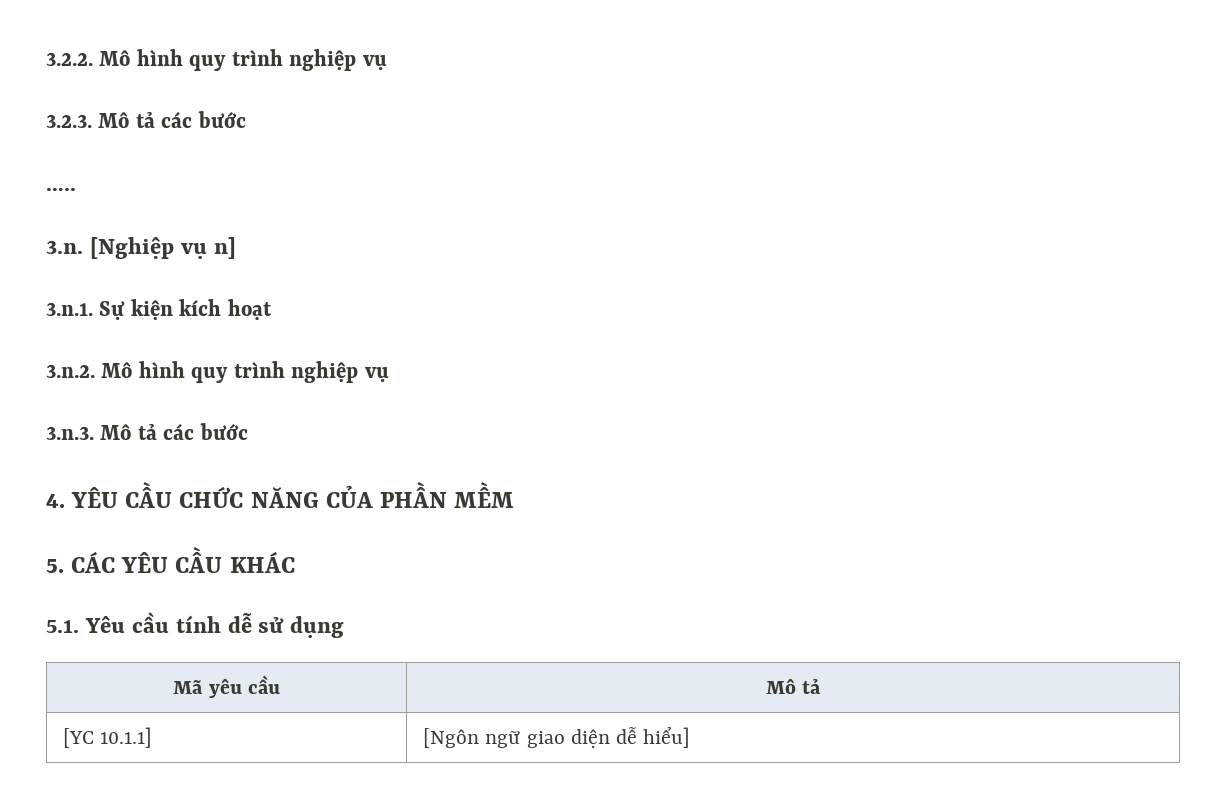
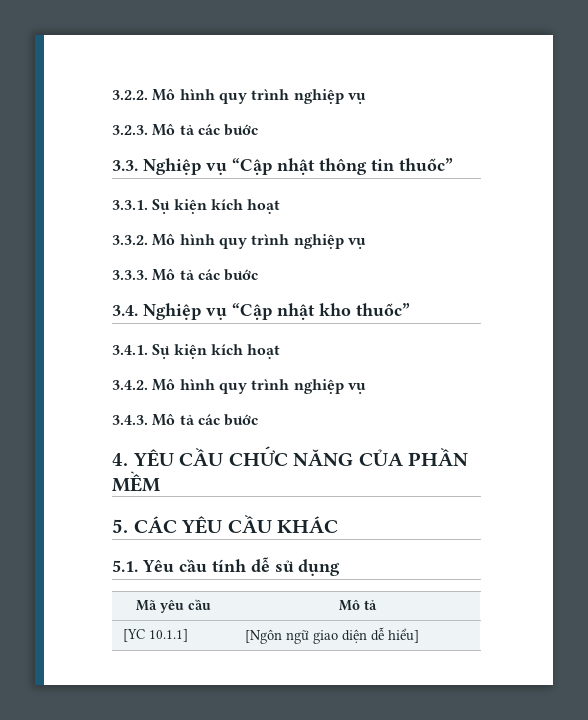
- …..
- 3.n. [Nghiệp vụ n]
- 3.n.1. Sự kiện kích hoạt
- 3.n.2. Mô hình quy trình nghiệp vụ
- 3.n.3. Mô tả các bước
+ 3.3. Nghiệp vụ “Cập nhật thông tin thuốc”
+ 3.3.1. Sự kiện kích hoạt
+ 3.3.2. Mô hình quy trình nghiệp vụ
+ 3.3.3. Mô tả các bước
+ 3.4. Nghiệp vụ “Cập nhật kho thuốc”
+ 3.4.1. Sự kiện kích hoạt
+ 3.4.2. Mô hình quy trình nghiệp vụ
+ 3.4.3. Mô tả các bước

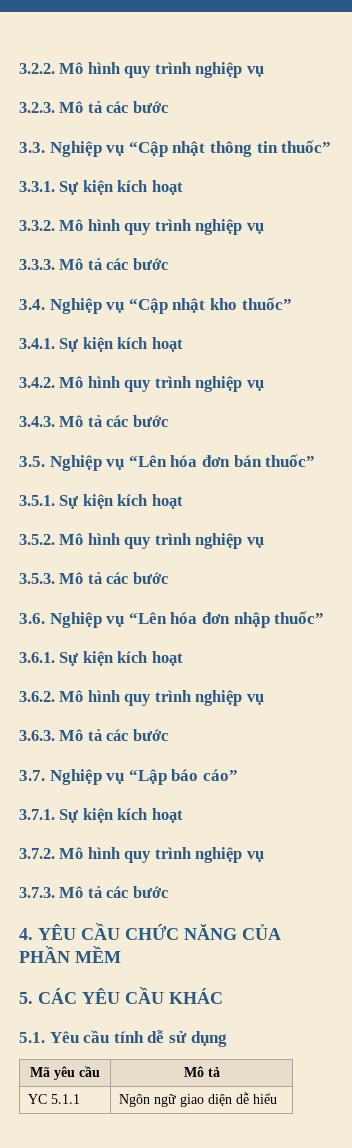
+ 3.5. Nghiệp vụ “Lên hóa đơn bán thuốc”
+ 3.5.1. Sự kiện kích hoạt
+ 3.5.2. Mô hình quy trình nghiệp vụ
+ 3.5.3. Mô tả các bước
+ 3.6. Nghiệp vụ “Lên hóa đơn nhập thuốc”
+ 3.6.1. Sự kiện kích hoạt
+ 3.6.2. Mô hình quy trình nghiệp vụ
+ 3.6.3. Mô tả các bước
+ 3.7. Nghiệp vụ “Lập báo cáo”
+ 3.7.1. Sự kiện kích hoạt
+ 3.7.2. Mô hình quy trình nghiệp vụ
+ 3.7.3. Mô tả các bước
- [YC 10.1.1] | [Ngôn ngữ giao diện dễ hiểu]
+ YC 5.1.1 | Ngôn ngữ giao diện dễ hiểu

